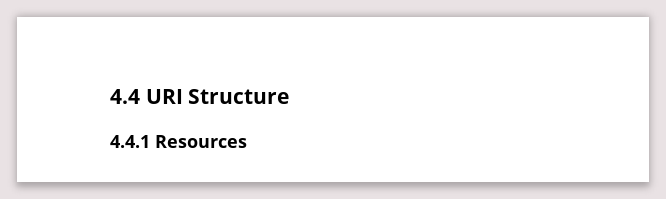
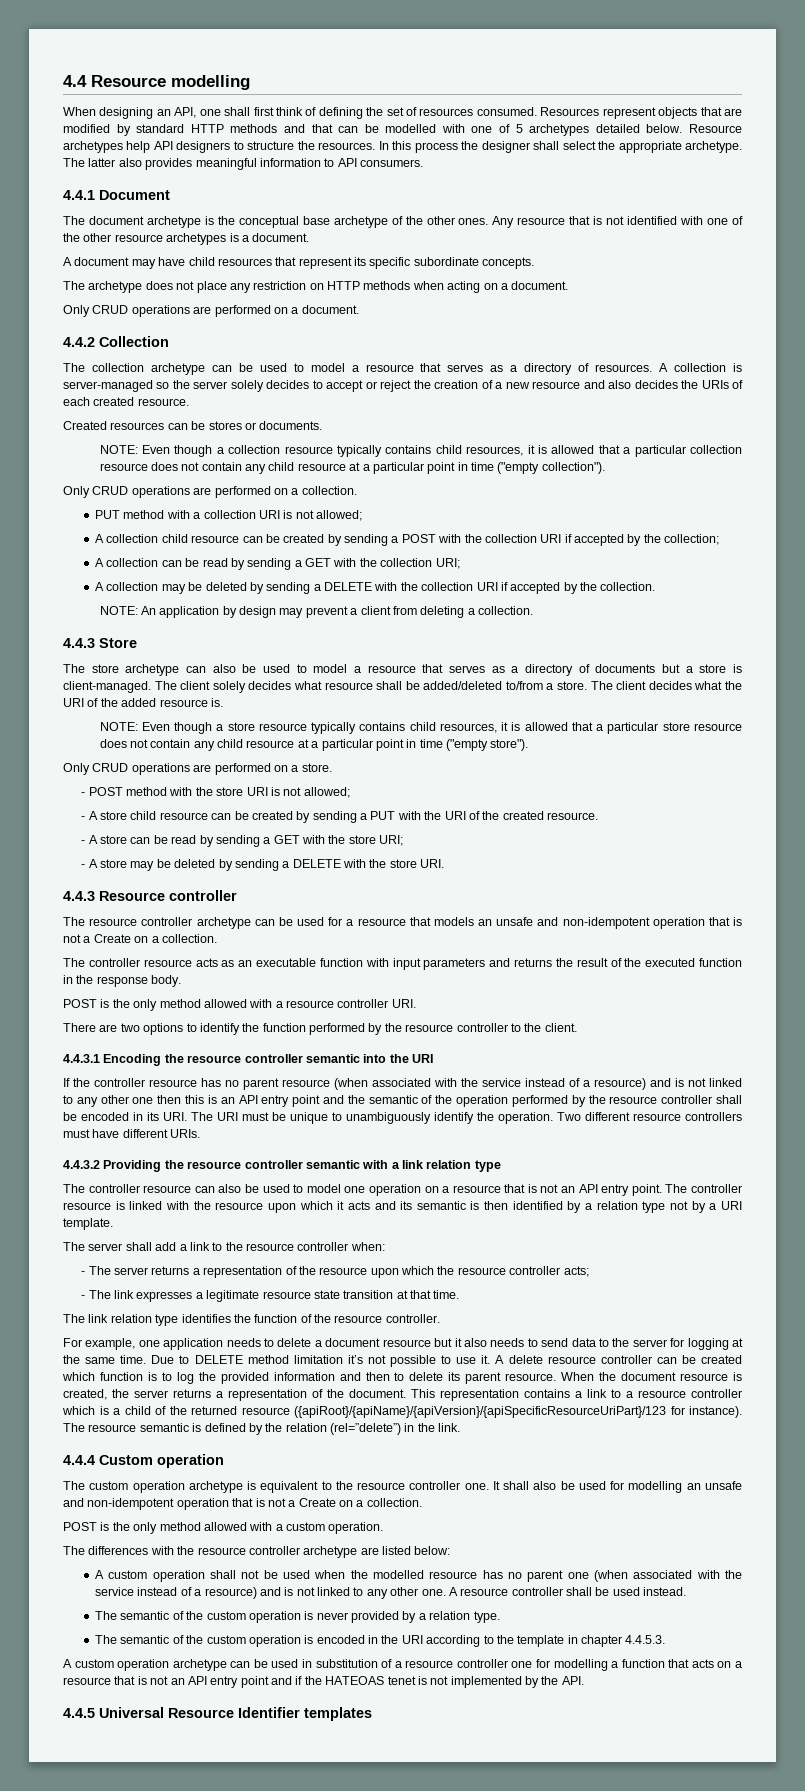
- 4.4 URI Structure
- 4.4.1 Resources
+ 4.4 Resource modelling
+ When designing an API, one shall first think of defining the set of resources consumed. Resources represent objects that are modified by standard HTTP methods and that can be modelled with one of 5 archetypes detailed below. Resource archetypes help API designers to structure the resources. In this process the designer shall select the appropriate archetype. The latter also provides meaningful information to API consumers.
+ 4.4.1 Document
+ The document archetype is the conceptual base archetype of the other ones. Any resource that is not identified with one of the other resource archetypes is a document.
+ A document may have child resources that represent its specific subordinate concepts.
+ The archetype does not place any restriction on HTTP methods when acting on a document.
+ Only CRUD operations are performed on a document.
+ 4.4.2 Collection
+ The collection archetype can be used to model a resource that serves as a directory of resources. A collection is server-managed so the server solely decides to accept or reject the creation of a new resource and also decides the URIs of each created resource.
+ Created resources can be stores or documents.
+ NOTE: Even though a collection resource typically contains child resources, it is allowed that a particular collection resource does not contain any child resource at a particular point in time ("empty collection").
+ Only CRUD operations are performed on a collection.
+ PUT method with a collection URI is not allowed;
+ A collection child resource can be created by sending a POST with the collection URI if accepted by the collection;
+ A collection can be read by sending a GET with the collection URI;
+ A collection may be deleted by sending a DELETE with the collection URI if accepted by the collection.
+ NOTE: An application by design may prevent a client from deleting a collection.
+ 4.4.3 Store
+ The store archetype can also be used to model a resource that serves as a directory of documents but a store is client-managed. The client solely decides what resource shall be added/deleted to/from a store. The client decides what the URI of the added resource is.
+ NOTE: Even though a store resource typically contains child resources, it is allowed that a particular store resource does not contain any child resource at a particular point in time ("empty store").
+ Only CRUD operations are performed on a store.
+ - POST method with the store URI is not allowed;
+ - A store child resource can be created by sending a PUT with the URI of the created resource.
+ - A store can be read by sending a GET with the store URI;
+ - A store may be deleted by sending a DELETE with the store URI.
+ 4.4.3 Resource controller
+ The resource controller archetype can be used for a resource that models an unsafe and non-idempotent operation that is not a Create on a collection.
+ The controller resource acts as an executable function with input parameters and returns the result of the executed function in the response body.
+ POST is the only method allowed with a resource controller URI.
+ There are two options to identify the function performed by the resource controller to the client.
+ 4.4.3.1 Encoding the resource controller semantic into the URI
+ If the controller resource has no parent resource (when associated with the service instead of a resource) and is not linked to any other one then this is an API entry point and the semantic of the operation performed by the resource controller shall be encoded in its URI. The URI must be unique to unambiguously identify the operation. Two different resource controllers must have different URIs.
+ 4.4.3.2 Providing the resource controller semantic with a link relation type
+ The controller resource can also be used to model one operation on a resource that is not an API entry point. The controller resource is linked with the resource upon which it acts and its semantic is then identified by a relation type not by a URI template.
+ The server shall add a link to the resource controller when:
+ - The server returns a representation of the resource upon which the resource controller acts;
+ - The link expresses a legitimate resource state transition at that time.
+ The link relation type identifies the function of the resource controller.
+ For example, one application needs to delete a document resource but it also needs to send data to the server for logging at the same time. Due to DELETE method limitation it’s not possible to use it. A delete resource controller can be created which function is to log the provided information and then to delete its parent resource. When the document resource is created, the server returns a representation of the document. This representation contains a link to a resource controller which is a child of the returned resource ({apiRoot}/{apiName}/{apiVersion}/{apiSpecificResourceUriPart}/123 for instance). The resource semantic is defined by the relation (rel=”delete”) in the link.
+ 4.4.4 Custom operation
+ The custom operation archetype is equivalent to the resource controller one. It shall also be used for modelling an unsafe and non-idempotent operation that is not a Create on a collection.
+ POST is the only method allowed with a custom operation.
+ The differences with the resource controller archetype are listed below:
+ A custom operation shall not be used when the modelled resource has no parent one (when associated with the service instead of a resource) and is not linked to any other one. A resource controller shall be used instead.
+ The semantic of the custom operation is never provided by a relation type.
+ The semantic of the custom operation is encoded in the URI according to the template in chapter 4.4.5.3.
+ A custom operation archetype can be used in substitution of a resource controller one for modelling a function that acts on a resource that is not an API entry point and if the HATEOAS tenet is not implemented by the API.
+ 4.4.5 Universal Resource Identifier templates

